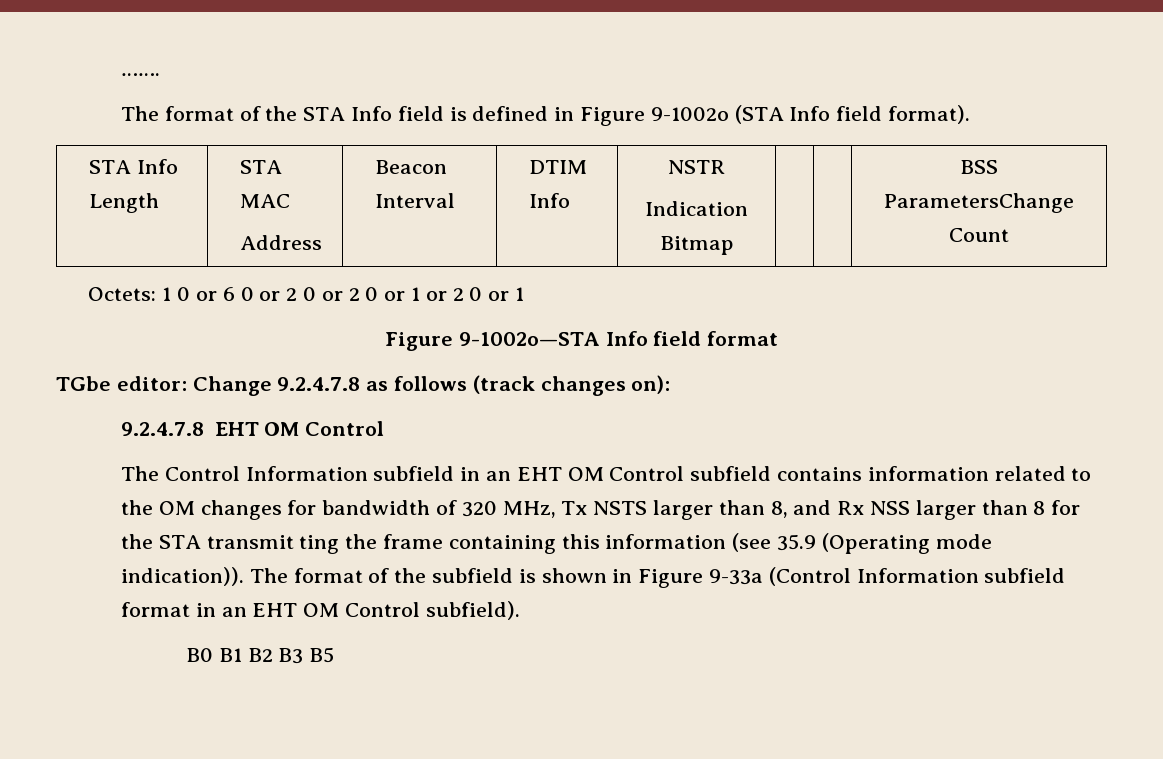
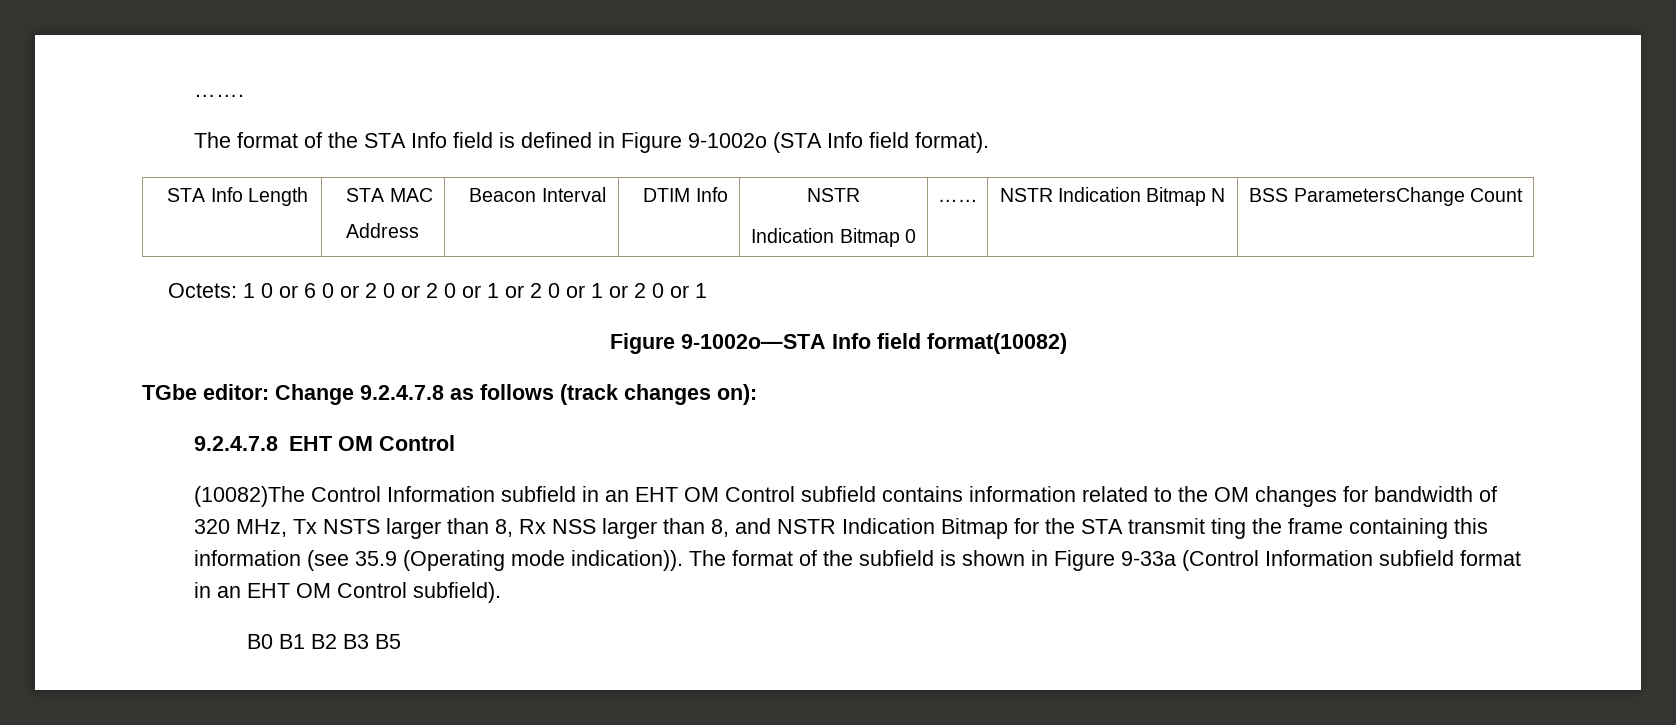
  STA Info Length | STA MAC
  Address | Beacon Interval | DTIM Info | NSTR
- Indication Bitmap | | | BSS ParametersChange Count
+ Indication Bitmap 0 | …… | NSTR Indication Bitmap N | BSS ParametersChange Count
- Octets: 1 0 or 6 0 or 2 0 or 2 0 or 1 or 2 0 or 1
+ Octets: 1 0 or 6 0 or 2 0 or 2 0 or 1 or 2 0 or 1 or 2 0 or 1
- Figure 9-1002o—STA Info field format
+ Figure 9-1002o—STA Info field format(10082)
- The Control Information subfield in an EHT OM Control subfield contains information related to the OM changes for bandwidth of 320 MHz, Tx NSTS larger than 8, and Rx NSS larger than 8 for the STA transmit ting the frame containing this information (see 35.9 (Operating mode indication)).
+ (10082)The Control Information subfield in an EHT OM Control subfield contains information related to the OM changes for bandwidth of 320 MHz, Tx NSTS larger than 8, Rx NSS larger than 8, and NSTR Indication Bitmap for the STA transmit ting the frame containing this information (see 35.9 (Operating mode indication)).

